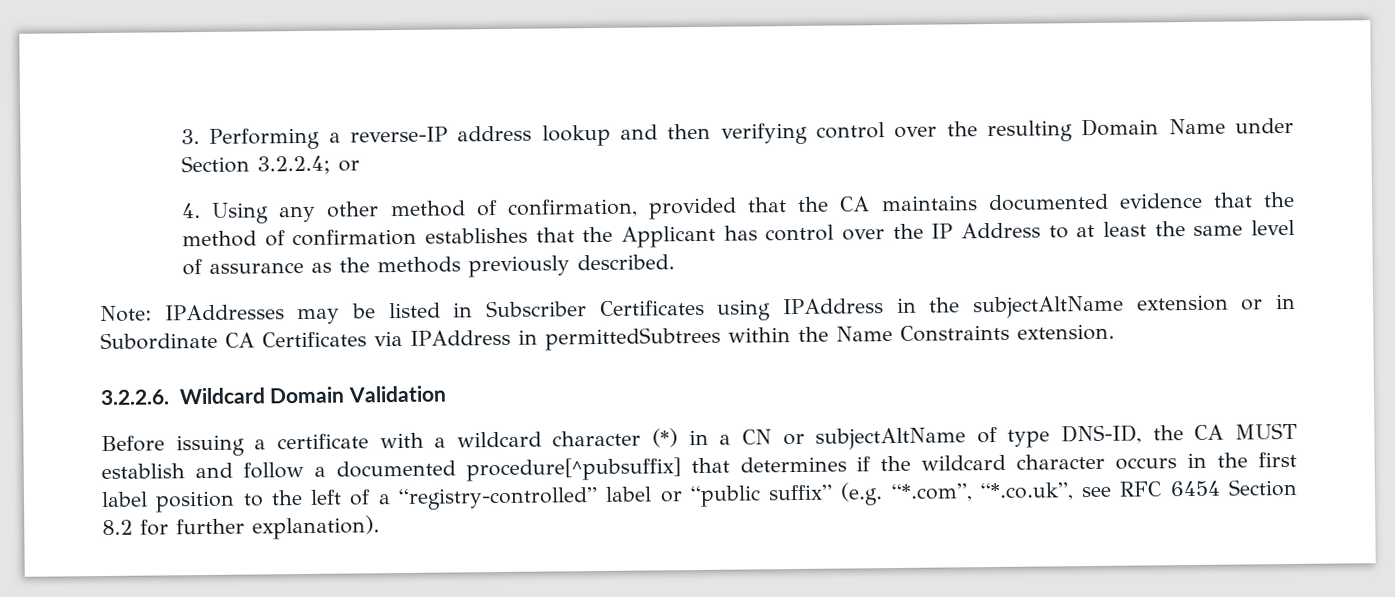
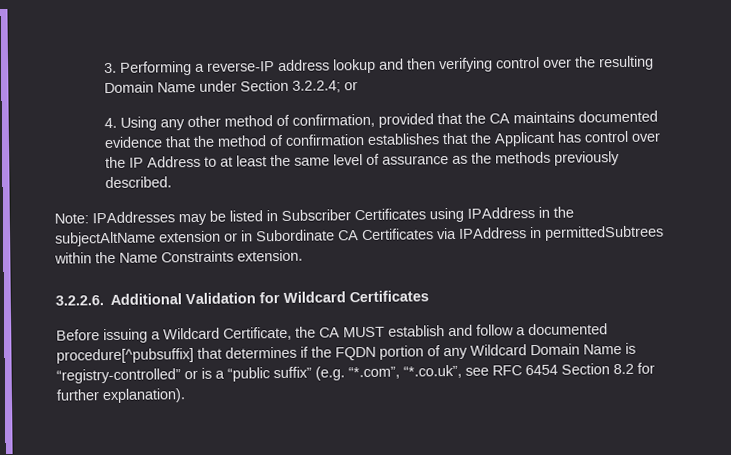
- 3.2.2.6. Wildcard Domain Validation
- Before issuing a certificate with a wildcard character (*) in a CN or subjectAltName of type DNS-ID, the CA MUST establish and follow a documented procedure[^pubsuffix] that determines if the wildcard character occurs in the first label position to the left of a “registry-controlled” label or “public suffix” (e.g. “*.com”, “*.co.uk”, see RFC 6454 Section 8.2 for further explanation).
+ 3.2.2.6. Additional Validation for Wildcard Certificates
+ Before issuing a Wildcard Certificate, the CA MUST establish and follow a documented procedure[^pubsuffix] that determines if the FQDN portion of any Wildcard Domain Name is “registry-controlled” or is a “public suffix” (e.g. “*.com”, “*.co.uk”, see RFC 6454 Section 8.2 for further explanation).

